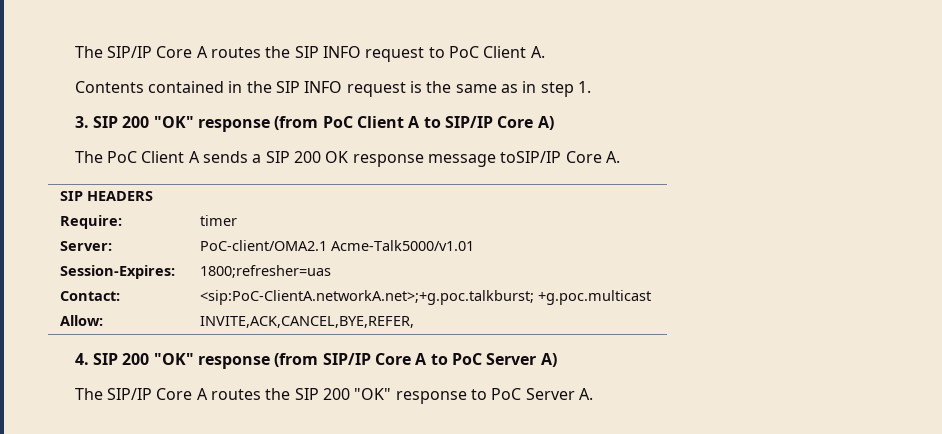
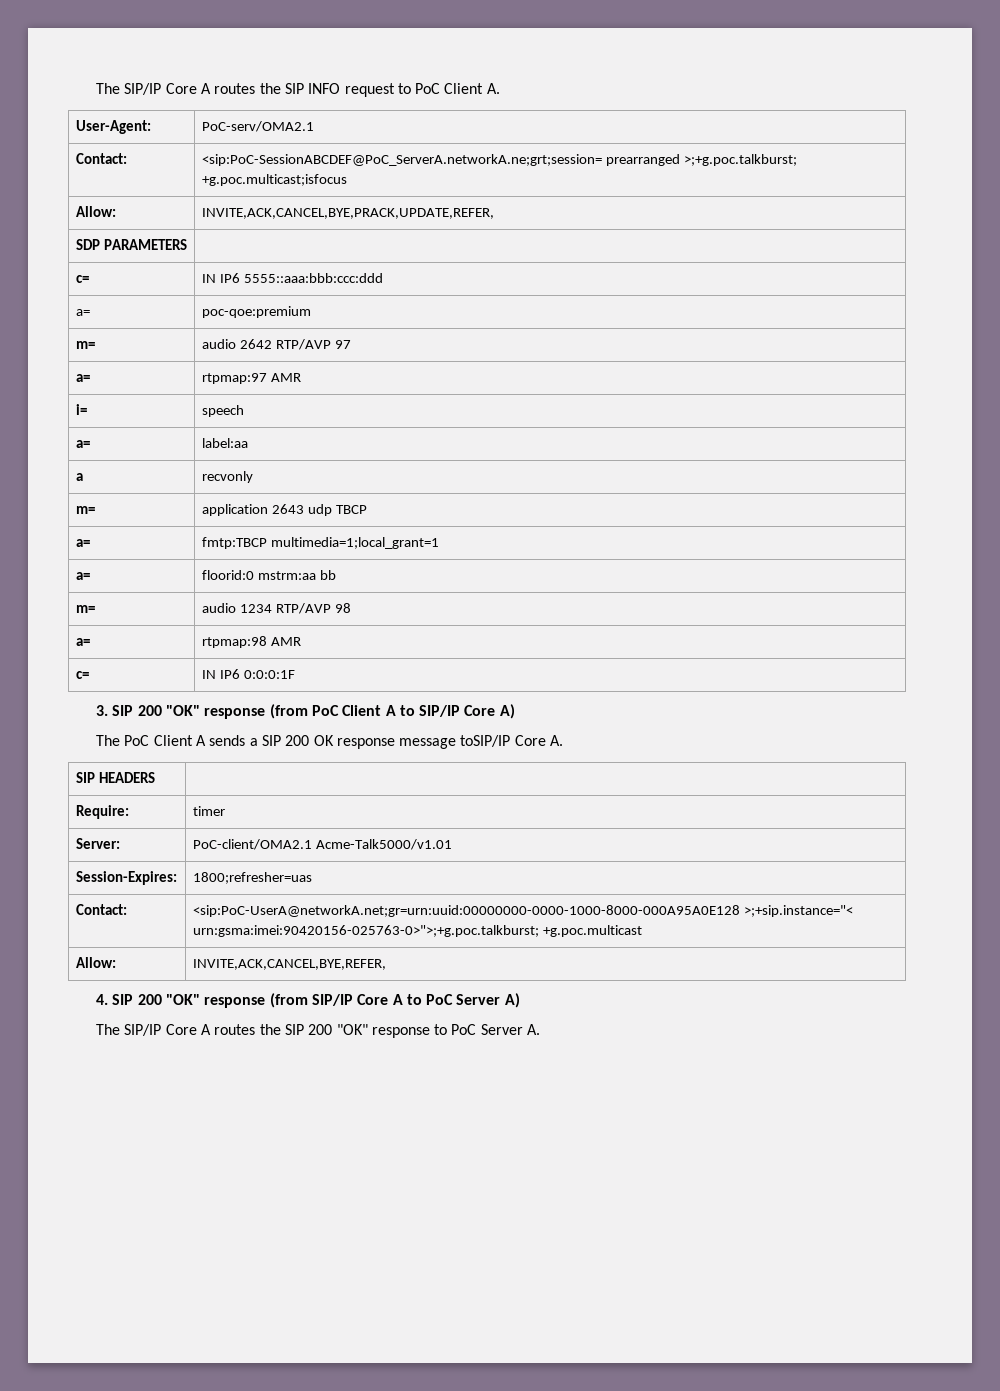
- Contents contained in the SIP INFO request is the same as in step 1.
+ User-Agent: | PoC-serv/OMA2.1
+ Contact: | <sip:PoC-SessionABCDEF@PoC_ServerA.networkA.ne;grt;session= prearranged >;+g.poc.talkburst; +g.poc.multicast;isfocus
+ Allow: | INVITE,ACK,CANCEL,BYE,PRACK,UPDATE,REFER,
+ SDP PARAMETERS |
+ c= | IN IP6 5555::aaa:bbb:ccc:ddd
+ a= | poc-qoe:premium
+ m= | audio 2642 RTP/AVP 97
+ a= | rtpmap:97 AMR
+ i= | speech
+ a= | label:aa
+ a | recvonly
+ m= | application 2643 udp TBCP
+ a= | fmtp:TBCP multimedia=1;local_grant=1
+ a= | floorid:0 mstrm:aa bb
+ m= | audio 1234 RTP/AVP 98
+ a= | rtpmap:98 AMR
+ c= | IN IP6 0:0:0:1F
- Contact: | <sip:PoC-ClientA.networkA.net>;+g.poc.talkburst; +g.poc.multicast
+ Contact: | <sip:PoC-UserA@networkA.net;gr=urn:uuid:00000000-0000-1000-8000-000A95A0E128 >;+sip.instance="< urn:gsma:imei:90420156-025763-0>">;+g.poc.talkburst; +g.poc.multicast

